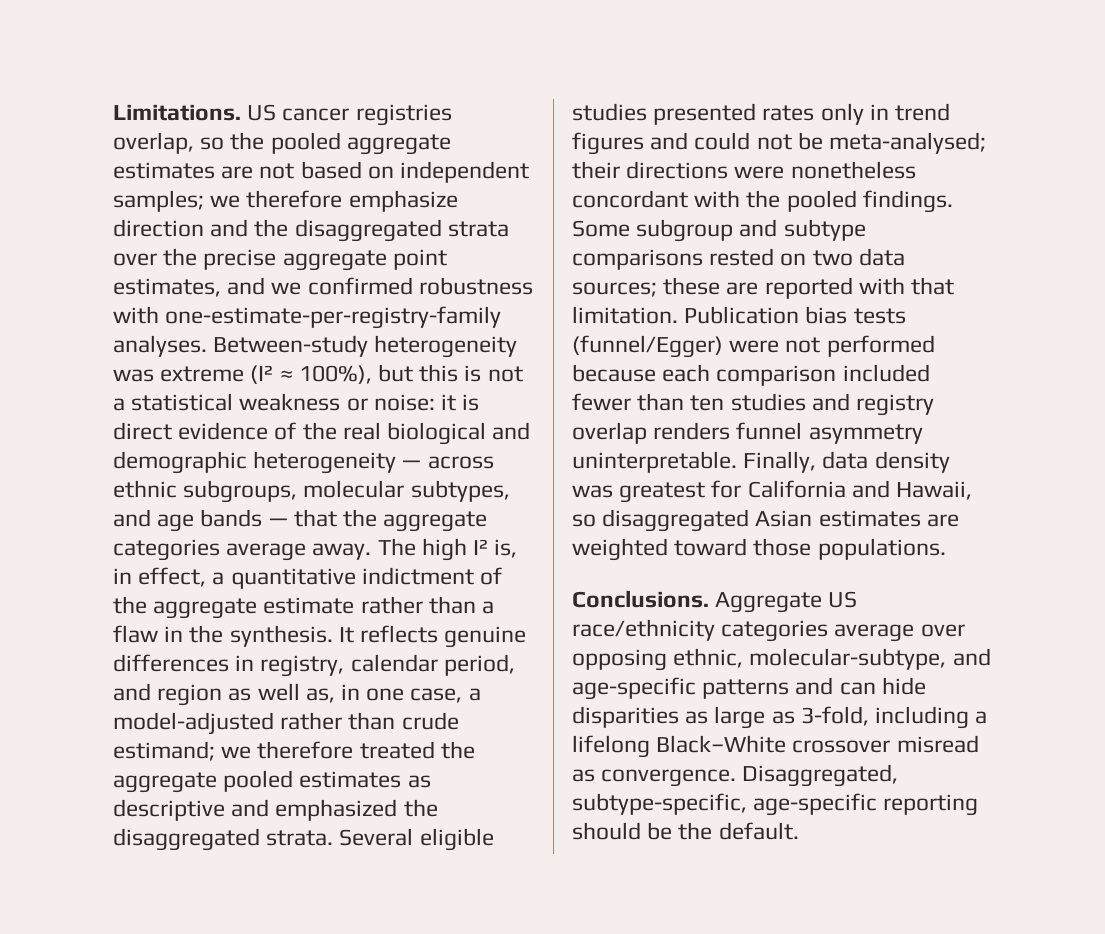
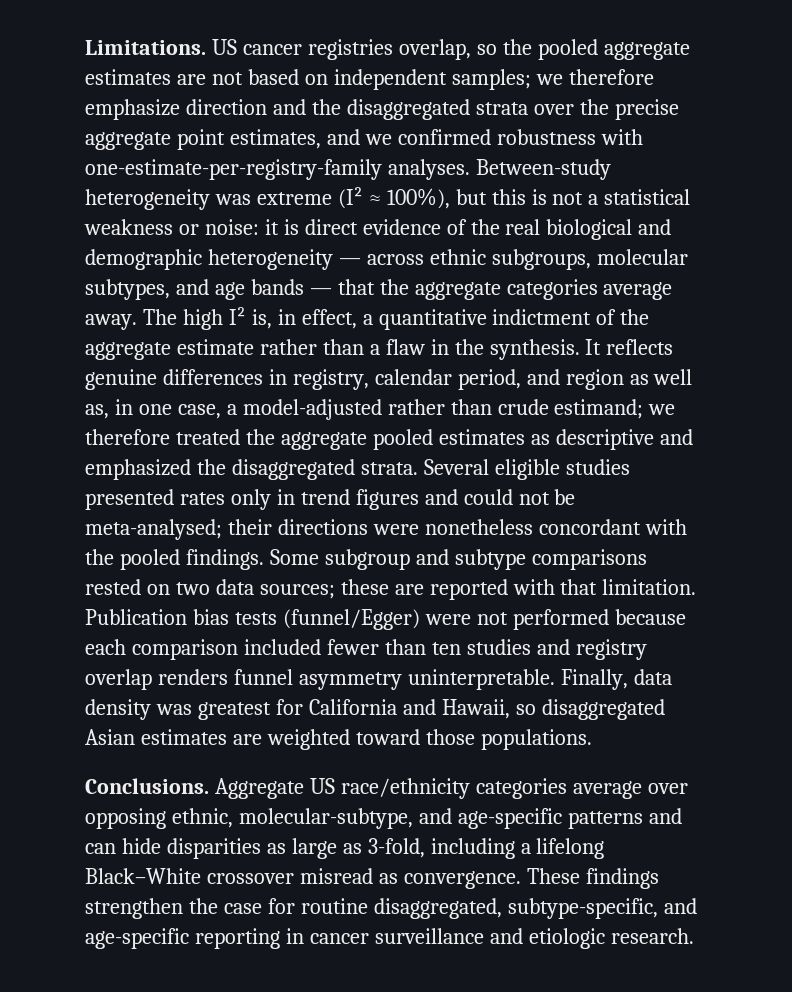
- Disaggregated, subtype-specific, age-specific reporting should be the default.
+ These findings strengthen the case for routine disaggregated, subtype-specific, and age-specific reporting in cancer surveillance and etiologic research.

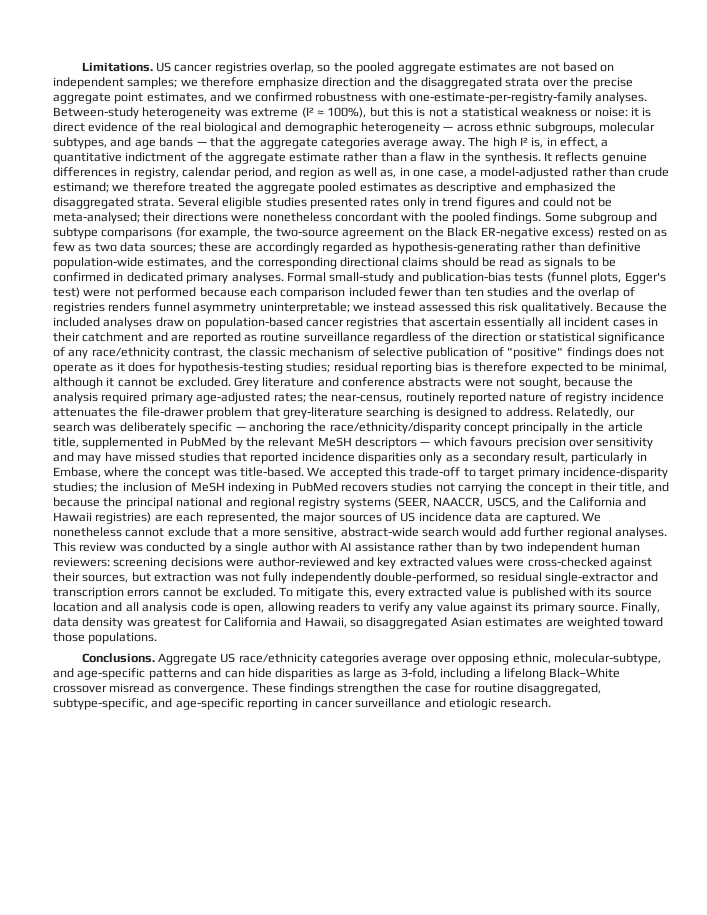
- Some subgroup and subtype comparisons rested on two data sources; these are reported with that limitation. Publication bias tests (funnel/Egger) were not performed because each comparison included fewer than ten studies and registry overlap renders funnel asymmetry uninterpretable.
+ Some subgroup and subtype comparisons (for example, the two-source agreement on the Black ER-negative excess) rested on as few as two data sources; these are accordingly regarded as hypothesis-generating rather than definitive population-wide estimates, and the corresponding directional claims should be read as signals to be confirmed in dedicated primary analyses. Formal small-study and publication-bias tests (funnel plots, Egger's test) were not performed because each comparison included fewer than ten studies and the overlap of registries renders funnel asymmetry uninterpretable; we instead assessed this risk qualitatively. Because the included analyses draw on population-based cancer registries that ascertain essentially all incident cases in their catchment and are reported as routine surveillance regardless of the direction or statistical significance of any race/ethnicity contrast, the classic mechanism of selective publication of "positive" findings does not operate as it does for hypothesis-testing studies; residual reporting bias is therefore expected to be minimal, although it cannot be excluded. Grey literature and conference abstracts were not sought, because the analysis required primary age-adjusted rates; the near-census, routinely reported nature of registry incidence attenuates the file-drawer problem that grey-literature searching is designed to address. Relatedly, our search was deliberately specific — anchoring the race/ethnicity/disparity concept principally in the article title, supplemented in PubMed by the relevant MeSH descriptors — which favours precision over sensitivity and may have missed studies that reported incidence disparities only as a secondary result, particularly in Embase, where the concept was title-based. We accepted this trade-off to target primary incidence-disparity studies; the inclusion of MeSH indexing in PubMed recovers studies not carrying the concept in their title, and because the principal national and regional registry systems (SEER, NAACCR, USCS, and the California and Hawaii registries) are each represented, the major sources of US incidence data are captured. We nonetheless cannot exclude that a more sensitive, abstract-wide search would add further regional analyses. This review was conducted by a single author with AI assistance rather than by two independent human reviewers: screening decisions were author-reviewed and key extracted values were cross-checked against their sources, but extraction was not fully independently double-performed, so residual single-extractor and transcription errors cannot be excluded. To mitigate this, every extracted value is published with its source location and all analysis code is open, allowing readers to verify any value against its primary source.

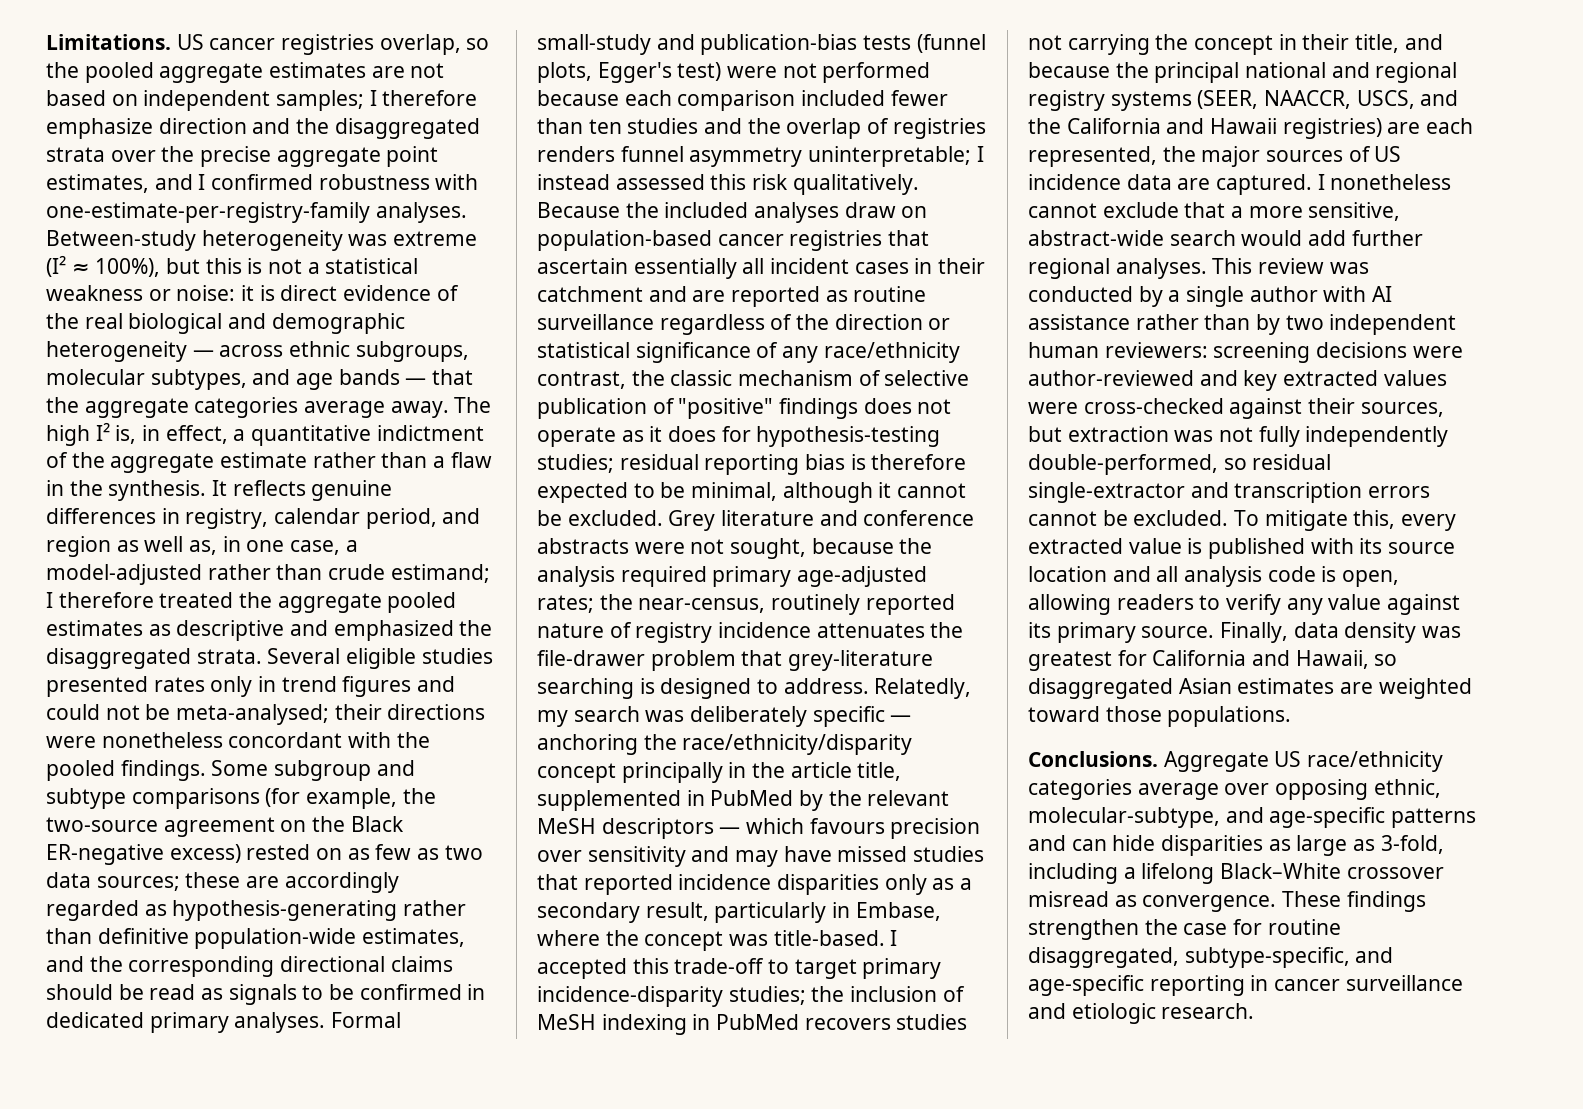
- US cancer registries overlap, so the pooled aggregate estimates are not based on independent samples; we therefore emphasize direction and the disaggregated strata over the precise aggregate point estimates, and we confirmed robustness with one-estimate-per-registry-family analyses.
+ US cancer registries overlap, so the pooled aggregate estimates are not based on independent samples; I therefore emphasize direction and the disaggregated strata over the precise aggregate point estimates, and I confirmed robustness with one-estimate-per-registry-family analyses.
- It reflects genuine differences in registry, calendar period, and region as well as, in one case, a model-adjusted rather than crude estimand; we therefore treated the aggregate pooled estimates as descriptive and emphasized the disaggregated strata.
+ It reflects genuine differences in registry, calendar period, and region as well as, in one case, a model-adjusted rather than crude estimand; I therefore treated the aggregate pooled estimates as descriptive and emphasized the disaggregated strata.
- Formal small-study and publication-bias tests (funnel plots, Egger's test) were not performed because each comparison included fewer than ten studies and the overlap of registries renders funnel asymmetry uninterpretable; we instead assessed this risk qualitatively.
+ Formal small-study and publication-bias tests (funnel plots, Egger's test) were not performed because each comparison included fewer than ten studies and the overlap of registries renders funnel asymmetry uninterpretable; I instead assessed this risk qualitatively.
- Relatedly, our search was deliberately specific — anchoring the race/ethnicity/disparity concept principally in the article title, supplemented in PubMed by the relevant MeSH descriptors — which favours precision over sensitivity and may have missed studies that reported incidence disparities only as a secondary result, particularly in Embase, where the concept was title-based.
+ Relatedly, my search was deliberately specific — anchoring the race/ethnicity/disparity concept principally in the article title, supplemented in PubMed by the relevant MeSH descriptors — which favours precision over sensitivity and may have missed studies that reported incidence disparities only as a secondary result, particularly in Embase, where the concept was title-based.
- We accepted this trade-off to target primary incidence-disparity studies; the inclusion of MeSH indexing in PubMed recovers studies not carrying the concept in their title, and because the principal national and regional registry systems (SEER, NAACCR, USCS, and the California and Hawaii registries) are each represented, the major sources of US incidence data are captured.
+ I accepted this trade-off to target primary incidence-disparity studies; the inclusion of MeSH indexing in PubMed recovers studies not carrying the concept in their title, and because the principal national and regional registry systems (SEER, NAACCR, USCS, and the California and Hawaii registries) are each represented, the major sources of US incidence data are captured.
- We nonetheless cannot exclude that a more sensitive, abstract-wide search would add further regional analyses.
+ I nonetheless cannot exclude that a more sensitive, abstract-wide search would add further regional analyses.

